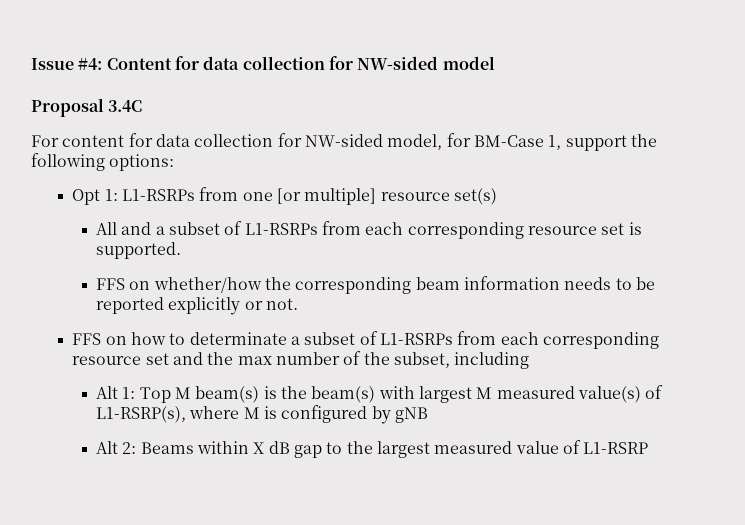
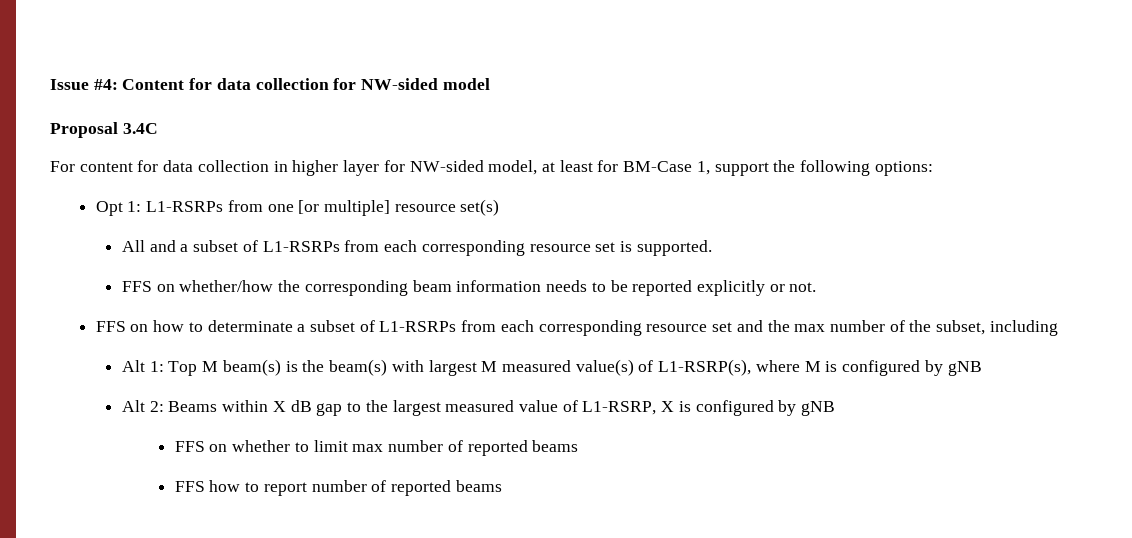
- For content for data collection for NW-sided model, for BM-Case 1, support the following options:
+ For content for data collection in higher layer for NW-sided model, at least for BM-Case 1, support the following options:
- Alt 2: Beams within X dB gap to the largest measured value of L1-RSRP
+ Alt 2: Beams within X dB gap to the largest measured value of L1-RSRP, X is configured by gNB
+ FFS on whether to limit max number of reported beams
+ FFS how to report number of reported beams

